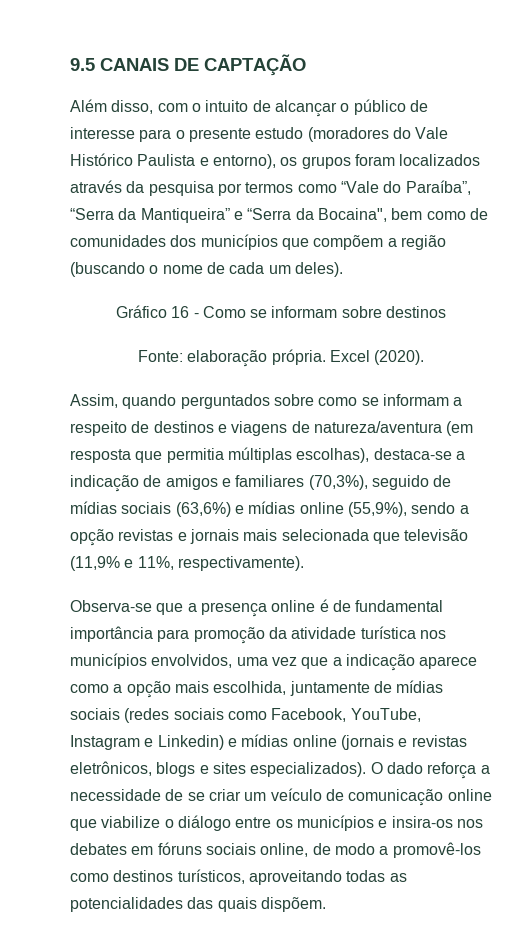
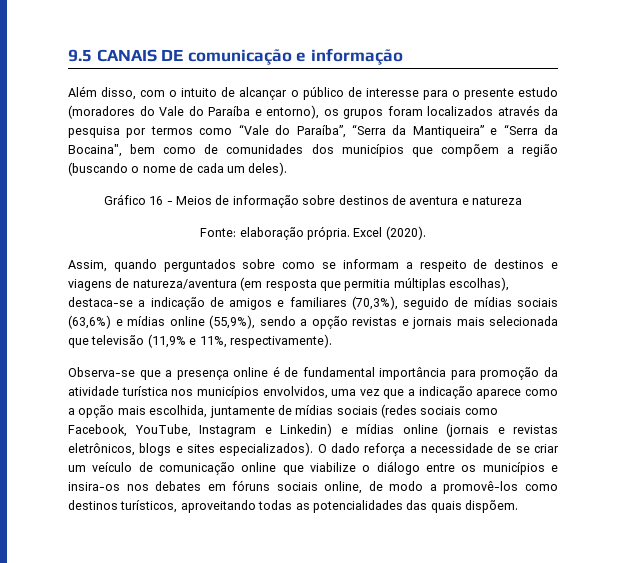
- 9.5 CANAIS DE CAPTAÇÃO
+ 9.5 CANAIS DE comunicação e informação
- Além disso, com o intuito de alcançar o público de interesse para o presente estudo (moradores do Vale Histórico Paulista e entorno), os grupos foram localizados através da pesquisa por termos como “Vale do Paraíba”, “Serra da Mantiqueira” e “Serra da Bocaina", bem como de comunidades dos municípios que compõem a região (buscando o nome de cada um deles).
+ Além disso, com o intuito de alcançar o público de interesse para o presente estudo (moradores do Vale do Paraíba e entorno), os grupos foram localizados através da pesquisa por termos como “Vale do Paraíba”, “Serra da Mantiqueira” e “Serra da Bocaina", bem como de comunidades dos municípios que compõem a região (buscando o nome de cada um deles).
- Gráfico 16 - Como se informam sobre destinos
+ Gráfico 16 - Meios de informação sobre destinos de aventura e natureza

